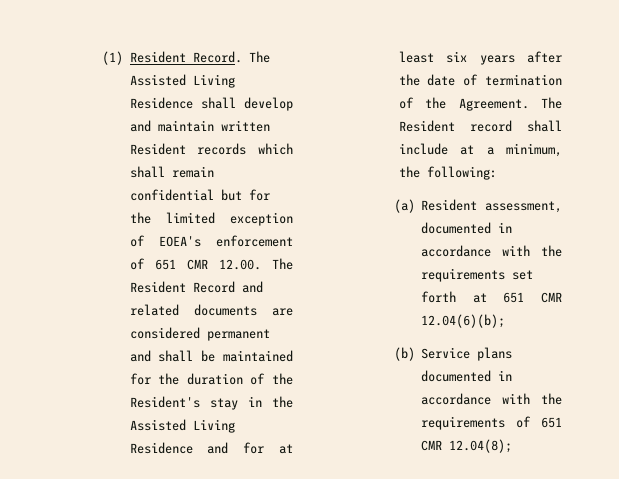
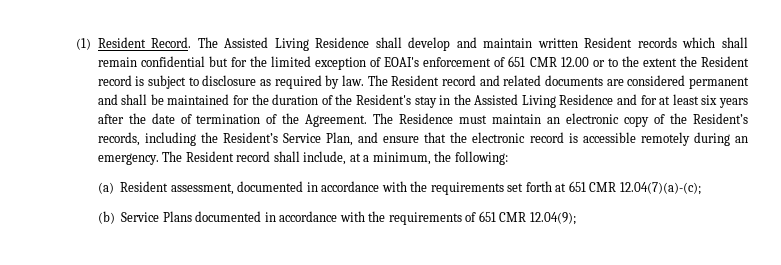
- The Assisted Living Residence shall develop and maintain written Resident records which shall remain confidential but for the limited exception of EOEA's enforcement of 651 CMR 12.00. The Resident Record and related documents are considered permanent and shall be maintained for the duration of the Resident's stay in the Assisted Living Residence and for at least six years after the date of termination of the Agreement.
+ The Assisted Living Residence shall develop and maintain written Resident records which shall remain confidential but for the limited exception of EOAI's enforcement of 651 CMR 12.00 or to the extent the Resident record is subject to disclosure as required by law. The Resident record and related documents are considered permanent and shall be maintained for the duration of the Resident's stay in the Assisted Living Residence and for at least six years after the date of termination of the Agreement.
- The Resident record shall include at a minimum, the following:
+ The Residence must maintain an electronic copy of the Resident’s records, including the Resident’s Service Plan, and ensure that the electronic record is accessible remotely during an emergency. The Resident record shall include, at a minimum, the following:
- (a) Resident assessment, documented in accordance with the requirements set forth at 651 CMR 12.04(6)(b);
+ (a) Resident assessment, documented in accordance with the requirements set forth at 651 CMR 12.04(7)(a)-(c);
- (b) Service plans documented in accordance with the requirements of 651 CMR 12.04(8);
+ (b) Service Plans documented in accordance with the requirements of 651 CMR 12.04(9);

